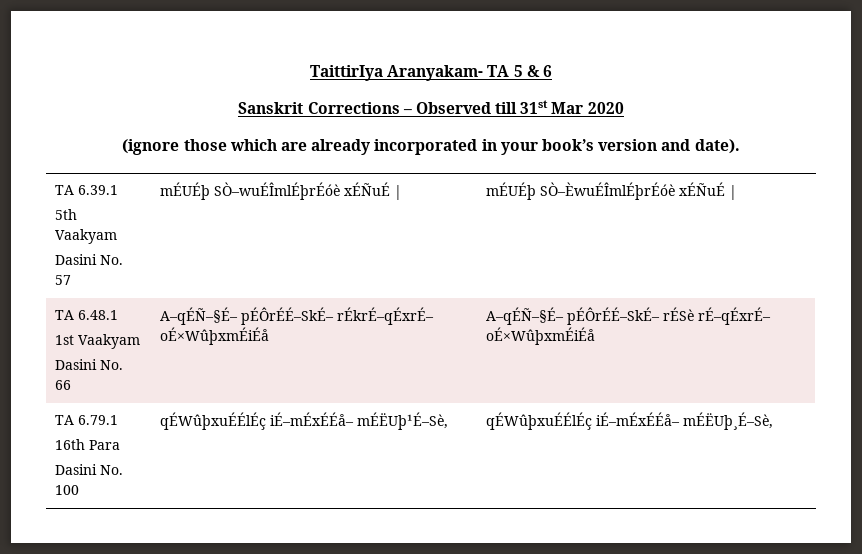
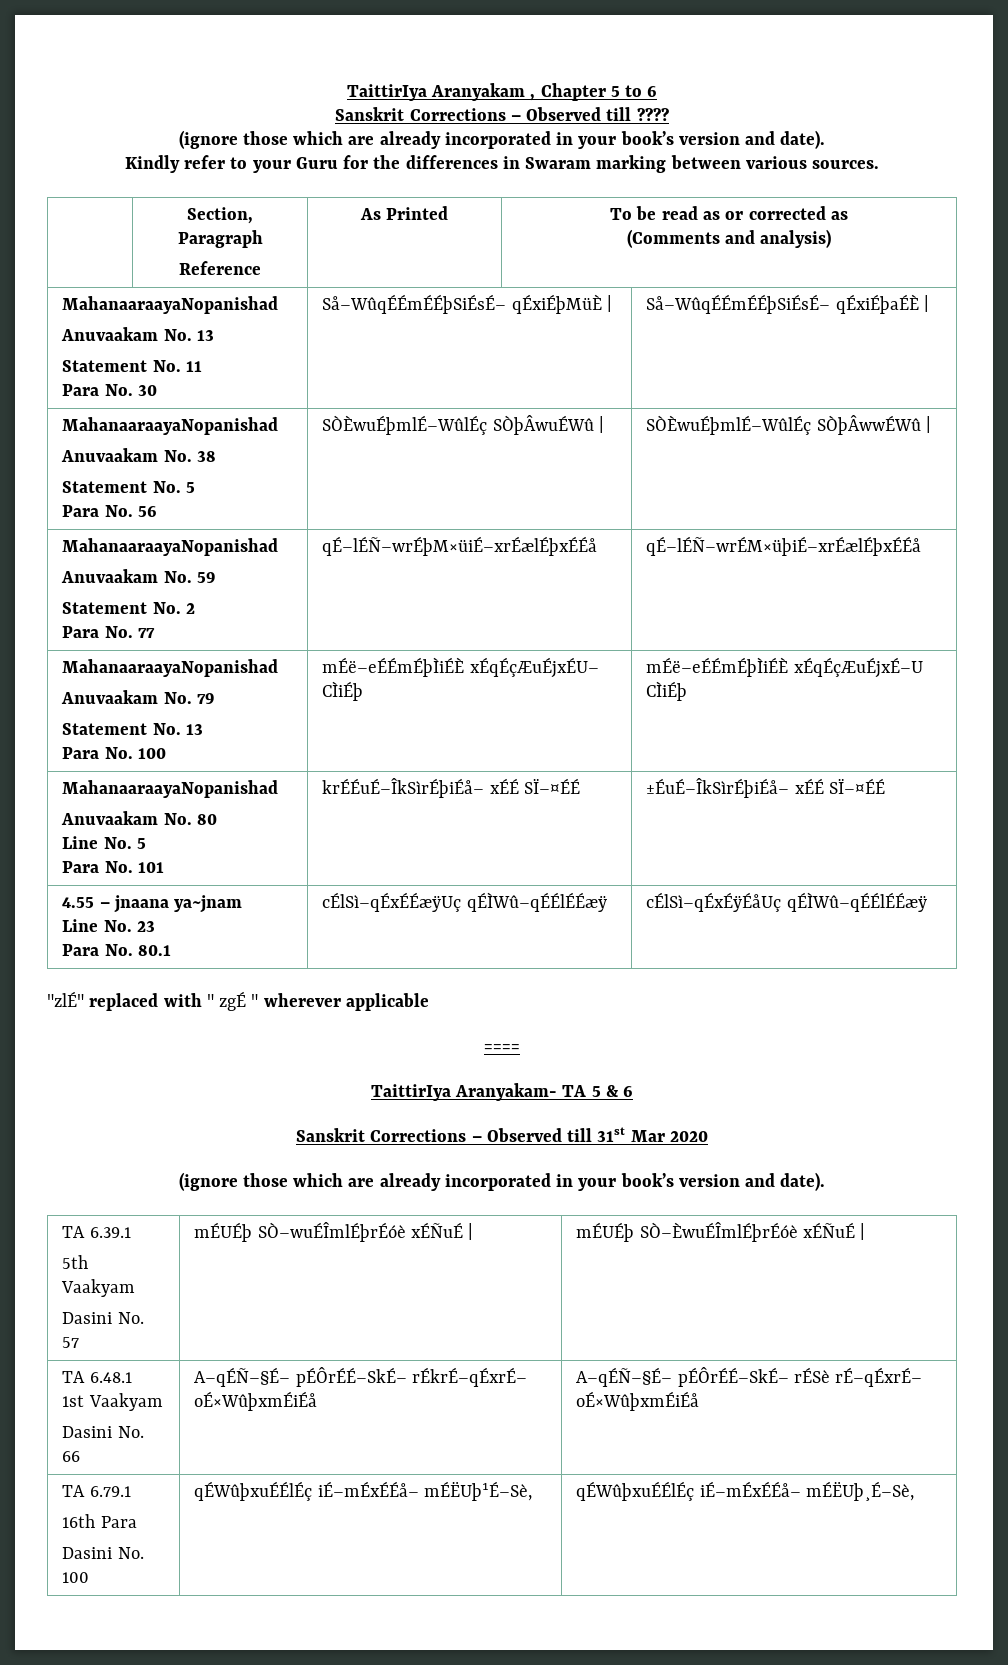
+ TaittirIya Aranyakam , Chapter 5 to 6
+ Sanskrit Corrections – Observed till ????
+ (ignore those which are already incorporated in your book’s version and date).
+ Kindly refer to your Guru for the differences in Swaram marking between various sources.
+ | Section, Paragraph
+ Reference | As Printed | To be read as or corrected as
+ (Comments and analysis)
+ MahanaaraayaNopanishad
+ Anuvaakam No. 13
+ Statement No. 11
+ Para No. 30 | Så–WûqÉÉmÉÉþSiÉsÉ– qÉxiÉþMüÈ | | Så–WûqÉÉmÉÉþSiÉsÉ– qÉxiÉþaÉÈ |
+ MahanaaraayaNopanishad
+ Anuvaakam No. 38
+ Statement No. 5
+ Para No. 56 | SÒÈwuÉþmlÉ–WûlÉç SÒþÂwuÉWû | | SÒÈwuÉþmlÉ–WûlÉç SÒþÂwwÉWû |
+ MahanaaraayaNopanishad
+ Anuvaakam No. 59
+ Statement No. 2
+ Para No. 77 | qÉ–lÉÑ–wrÉþM×üiÉ–xrÉælÉþxÉÉå | qÉ–lÉÑ–wrÉM×üþiÉ–xrÉælÉþxÉÉå
+ MahanaaraayaNopanishad
+ Anuvaakam No. 79
+ Statement No. 13
+ Para No. 100 | mÉë–eÉÉmÉþÌiÉÈ xÉqÉçÆuÉjxÉU– CÌiÉþ | mÉë–eÉÉmÉþÌiÉÈ xÉqÉçÆuÉjxÉ–U CÌiÉþ
+ MahanaaraayaNopanishad
+ Anuvaakam No. 80
+ Line No. 5
+ Para No. 101 | krÉÉuÉ–ÎkSìrÉþiÉå– xÉÉ SÏ–¤ÉÉ | ±ÉuÉ–ÎkSìrÉþiÉå– xÉÉ SÏ–¤ÉÉ
+ 4.55 – jnaana ya~jnam
+ Line No. 23
+ Para No. 80.1 | cÉlSì–qÉxÉÉæÿUç qÉÌWû–qÉÉlÉÉæÿ | cÉlSì–qÉxÉÿÉåUç qÉÌWû–qÉÉlÉÉæÿ
+ "zlÉ" replaced with " zgÉ " wherever applicable
+ ====

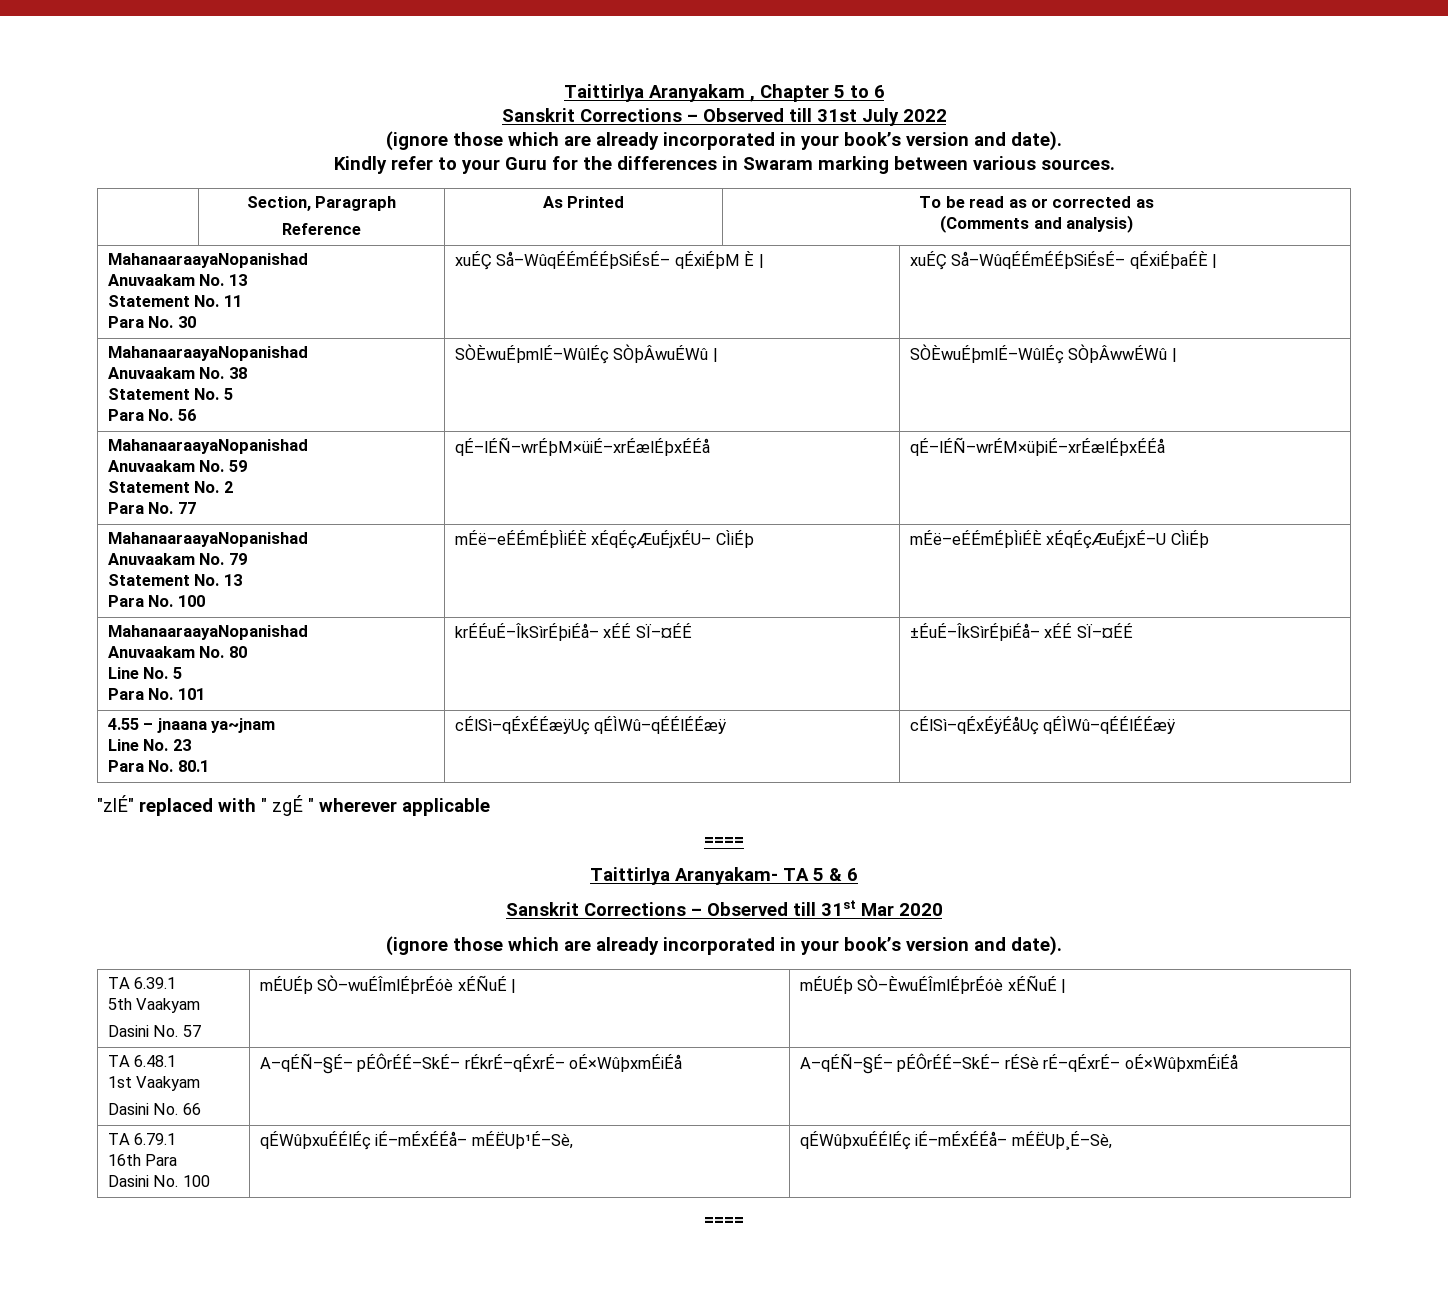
- Sanskrit Corrections – Observed till ????
+ Sanskrit Corrections – Observed till 31st July 2022
  | Section, Paragraph
  Reference | As Printed | To be read as or corrected as
  (Comments and analysis)
  MahanaaraayaNopanishad
  Anuvaakam No. 13
  Statement No. 11
- Para No. 30 | Så–WûqÉÉmÉÉþSiÉsÉ– qÉxiÉþMüÈ | | Så–WûqÉÉmÉÉþSiÉsÉ– qÉxiÉþaÉÈ |
+ Para No. 30 | xuÉÇ Så–WûqÉÉmÉÉþSiÉsÉ– qÉxiÉþM È | | xuÉÇ Så–WûqÉÉmÉÉþSiÉsÉ– qÉxiÉþaÉÈ |
  TA 6.79.1
  16th Para
  Dasini No. 100 | qÉWûþxuÉÉlÉç iÉ–mÉxÉÉå– mÉËUþ¹É–Sè, | qÉWûþxuÉÉlÉç iÉ–mÉxÉÉå– mÉËUþ¸É–Sè,
+ ====

